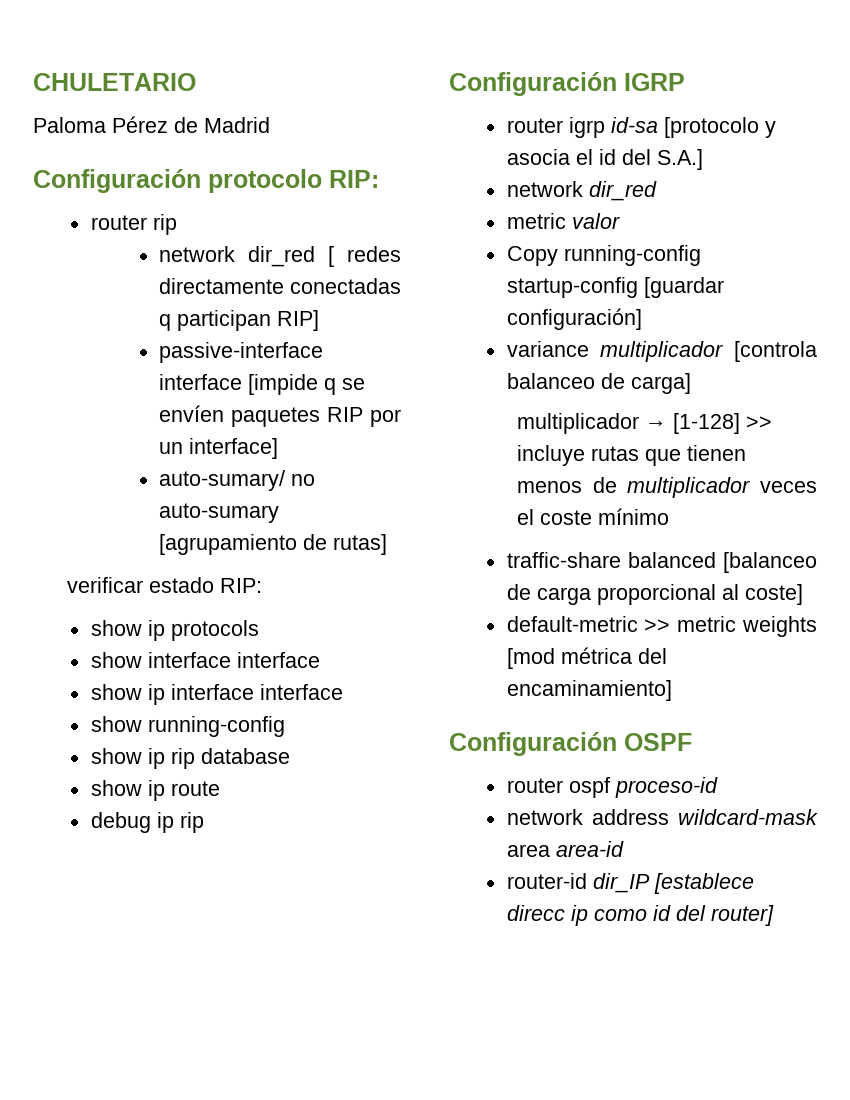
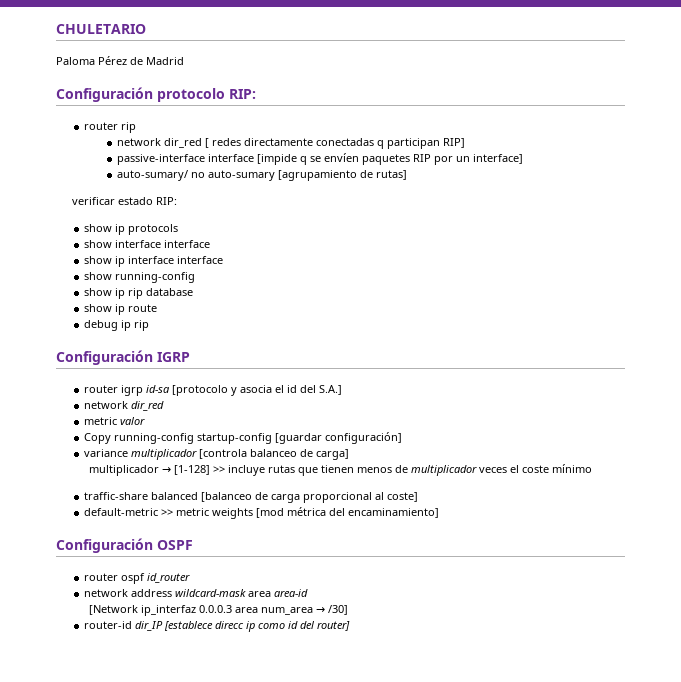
- router ospf proceso-id
+ router ospf id_router
+ [Network ip_interfaz 0.0.0.3 area num_area → /30]

